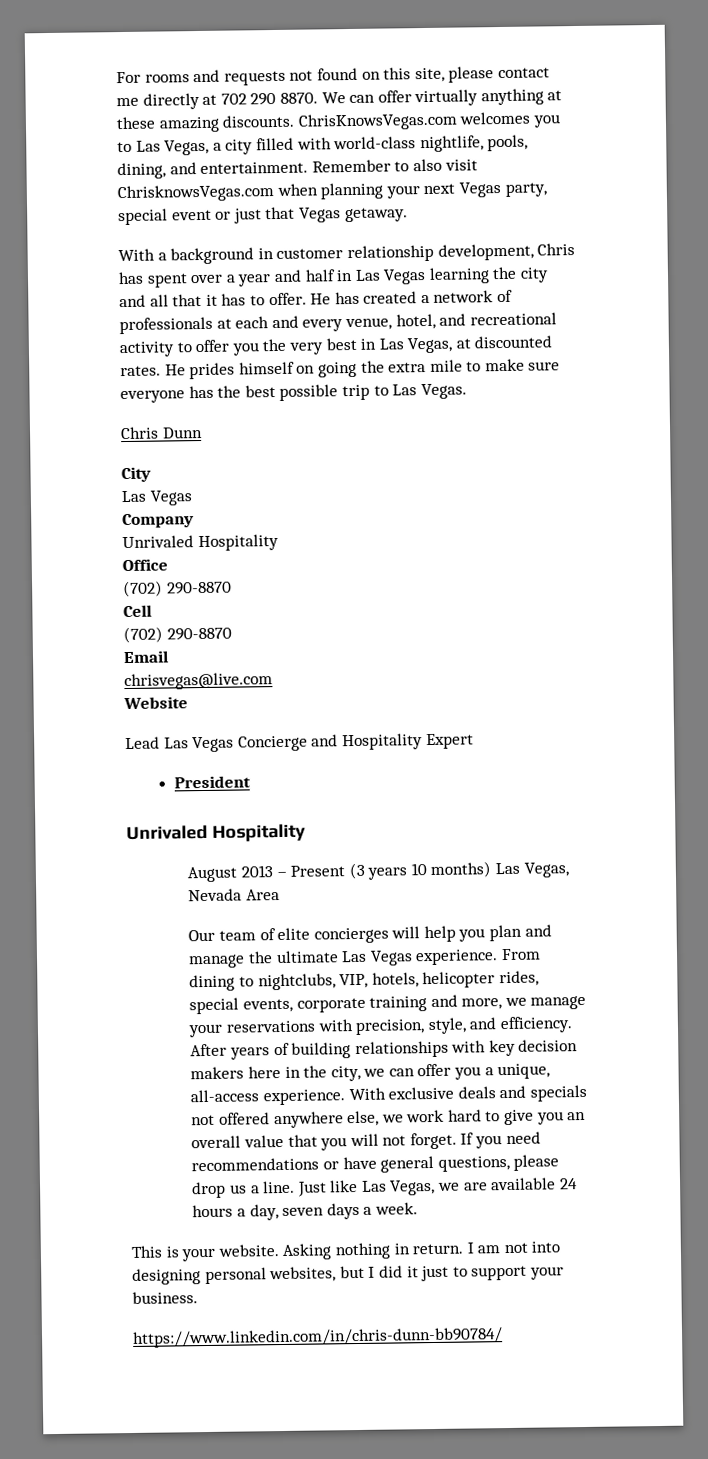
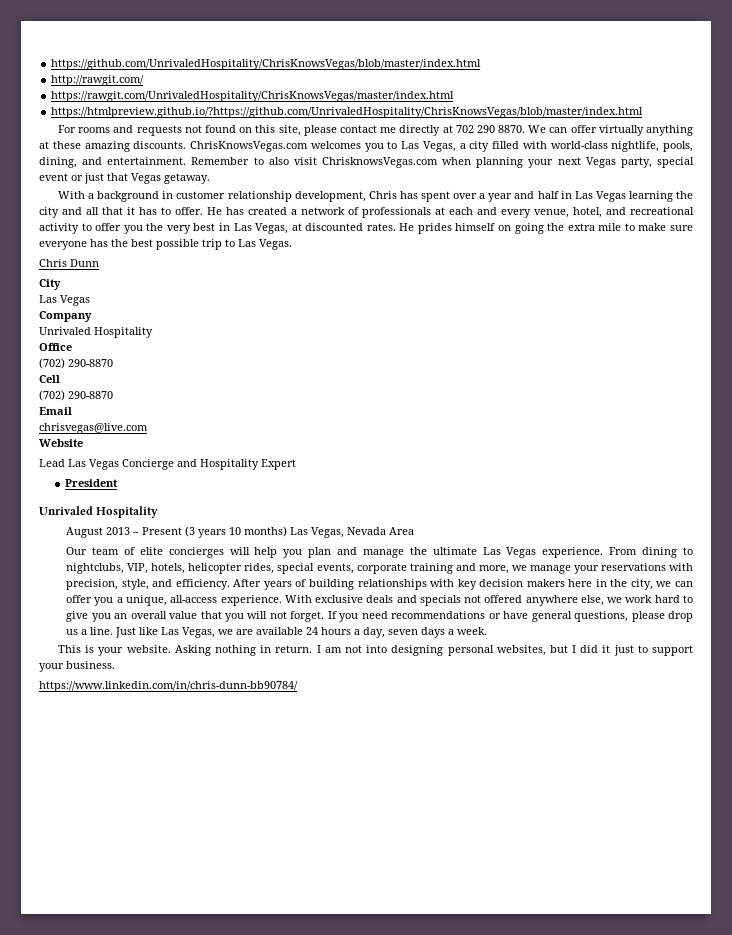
+ https://github.com/UnrivaledHospitality/ChrisKnowsVegas/blob/master/index.html
+ http://rawgit.com/
+ https://rawgit.com/UnrivaledHospitality/ChrisKnowsVegas/master/index.html
+ https://htmlpreview.github.io/?https://github.com/UnrivaledHospitality/ChrisKnowsVegas/blob/master/index.html

